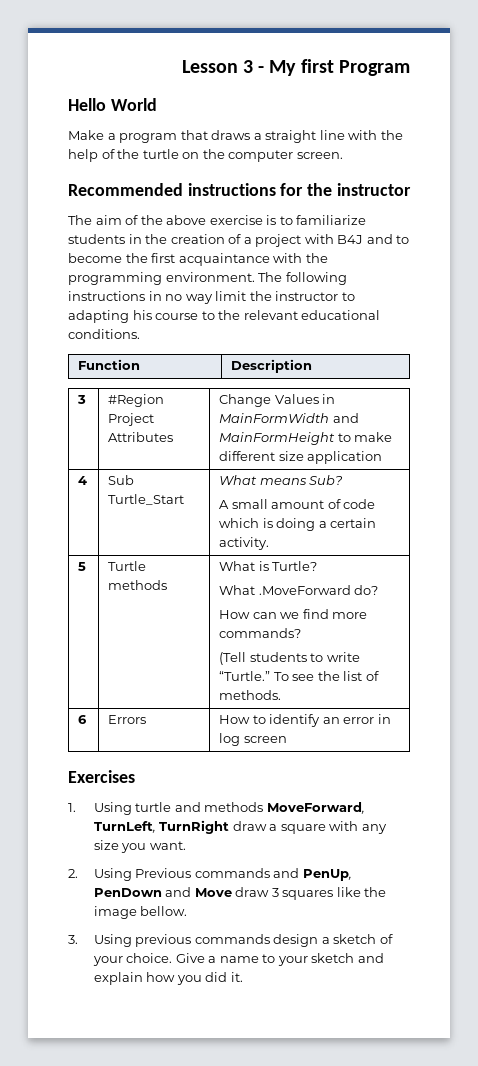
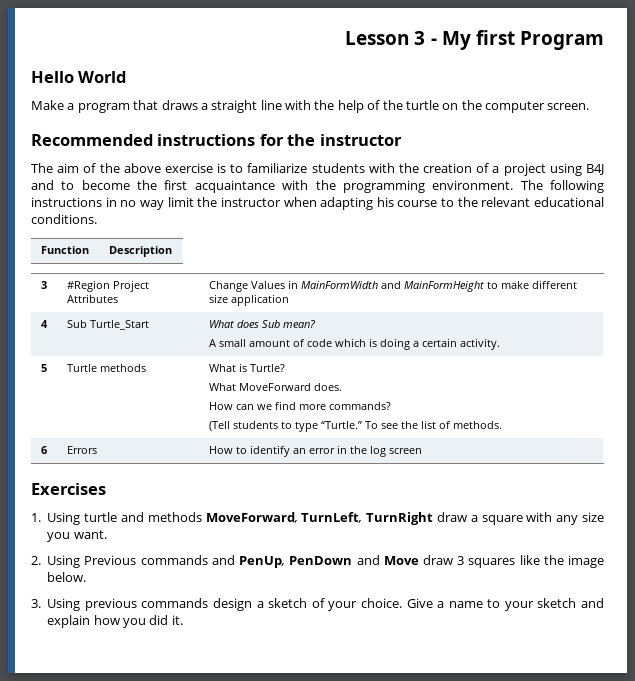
- The aim of the above exercise is to familiarize students in the creation of a project with B4J and to become the first acquaintance with the programming environment.
+ The aim of the above exercise is to familiarize students with the creation of a project using B4J and to become the first acquaintance with the programming environment.
- The following instructions in no way limit the instructor to adapting his course to the relevant educational conditions.
+ The following instructions in no way limit the instructor when adapting his course to the relevant educational conditions.
- 4 | Sub Turtle_Start | What means Sub?
+ 4 | Sub Turtle_Start | What does Sub mean?
  5 | Turtle methods | What is Turtle?
- What .MoveForward do?
+ What MoveForward does.
  How can we find more commands?
- (Tell students to write “Turtle.” To see the list of methods.
+ (Tell students to type “Turtle.” To see the list of methods.
- 6 | Errors | How to identify an error in log screen
+ 6 | Errors | How to identify an error in the log screen
- 2. Using Previous commands and PenUp, PenDown and Move draw 3 squares like the image bellow.
+ 2. Using Previous commands and PenUp, PenDown and Move draw 3 squares like the image below.

